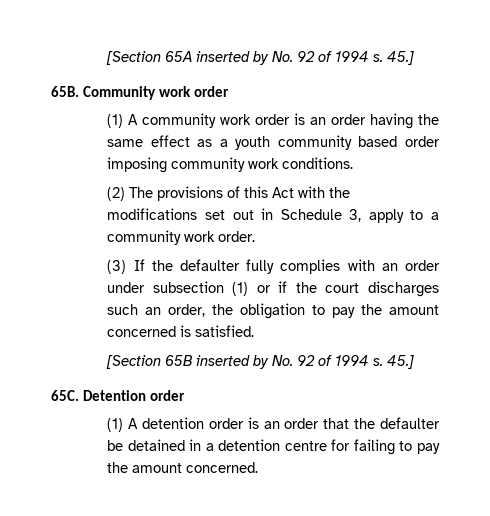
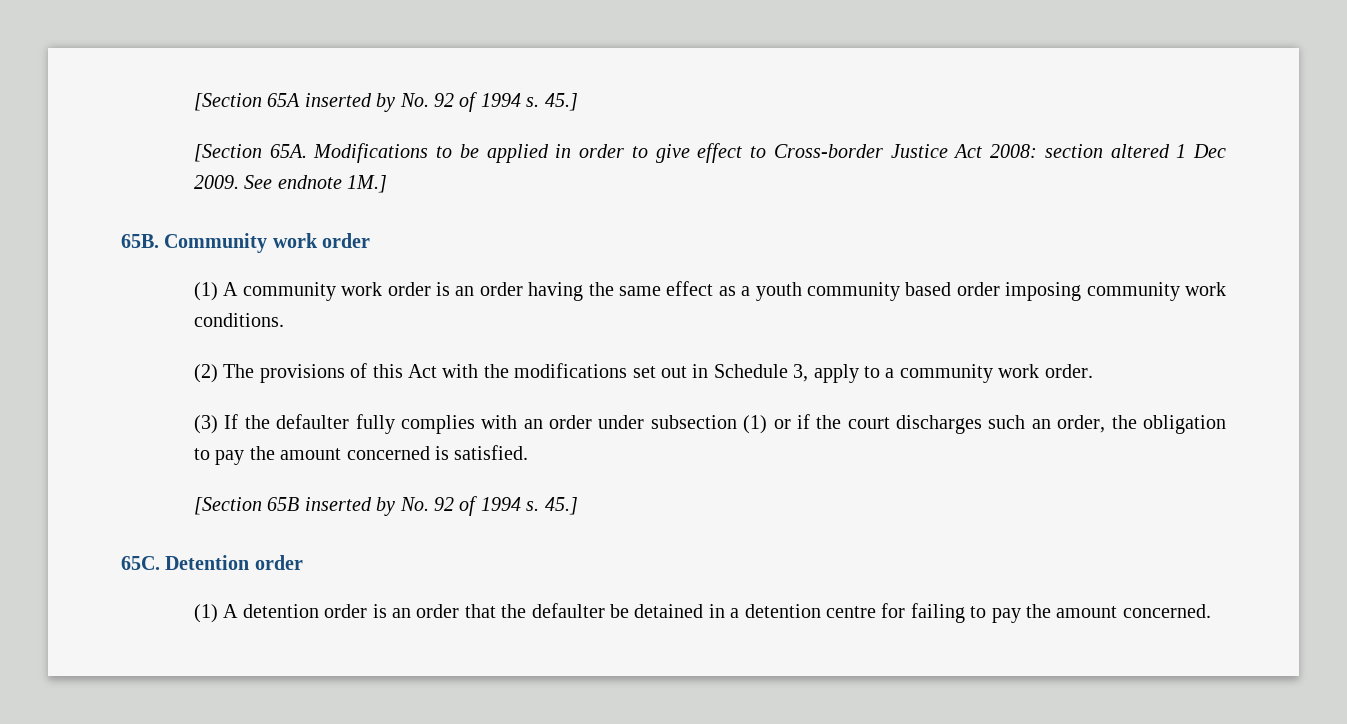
+ [Section 65A. Modifications to be applied in order to give effect to Cross-border Justice Act 2008: section altered 1 Dec 2009. See endnote 1M.]

